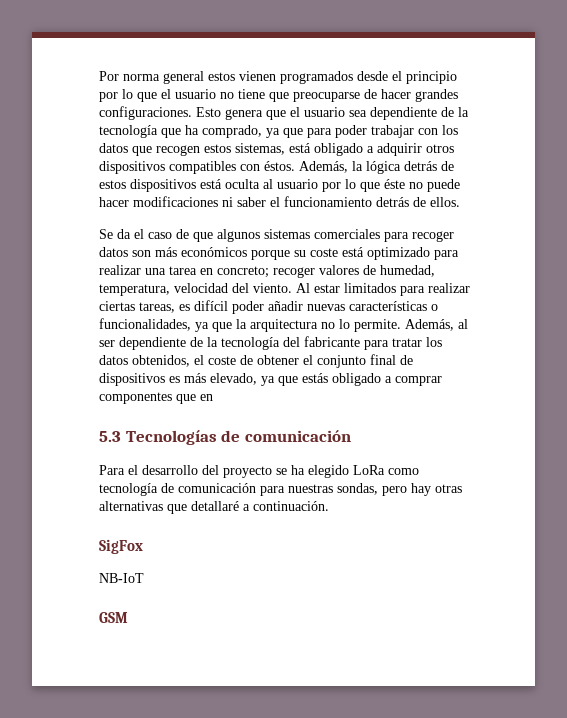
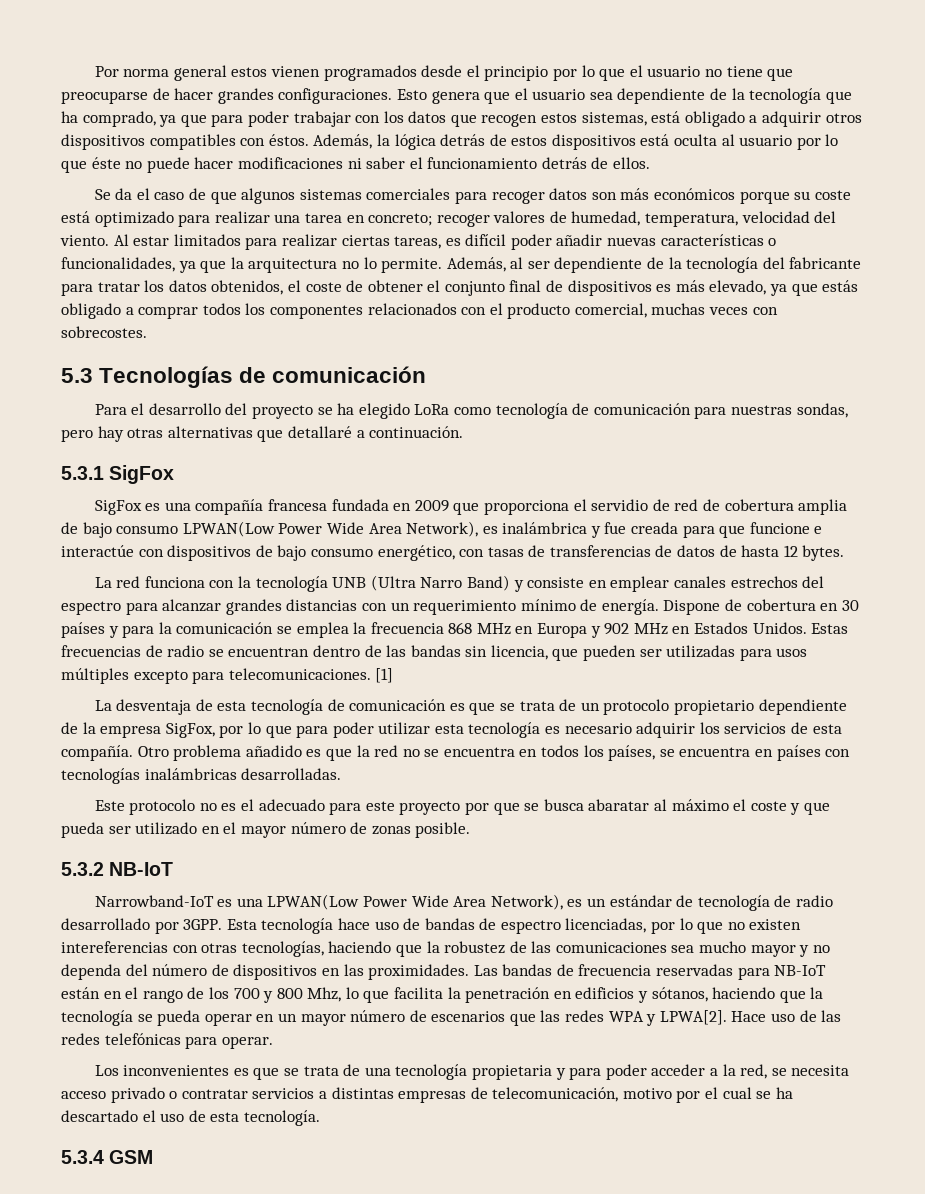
- Además, al ser dependiente de la tecnología del fabricante para tratar los datos obtenidos, el coste de obtener el conjunto final de dispositivos es más elevado, ya que estás obligado a comprar componentes que en
+ Además, al ser dependiente de la tecnología del fabricante para tratar los datos obtenidos, el coste de obtener el conjunto final de dispositivos es más elevado, ya que estás obligado a comprar todos los componentes relacionados con el producto comercial, muchas veces con sobrecostes.
- SigFox
+ 5.3.1 SigFox
- NB-IoT
- GSM
+ SigFox es una compañía francesa fundada en 2009 que proporciona el servidio de red de cobertura amplia de bajo consumo LPWAN(Low Power Wide Area Network), es inalámbrica y fue creada para que funcione e interactúe con dispositivos de bajo consumo energético, con tasas de transferencias de datos de hasta 12 bytes.
+ La red funciona con la tecnología UNB (Ultra Narro Band) y consiste en emplear canales estrechos del espectro para alcanzar grandes distancias con un requerimiento mínimo de energía. Dispone de cobertura en 30 países y para la comunicación se emplea la frecuencia 868 MHz en Europa y 902 MHz en Estados Unidos. Estas frecuencias de radio se encuentran dentro de las bandas sin licencia, que pueden ser utilizadas para usos múltiples excepto para telecomunicaciones. [1]
+ La desventaja de esta tecnología de comunicación es que se trata de un protocolo propietario dependiente de la empresa SigFox, por lo que para poder utilizar esta tecnología es necesario adquirir los servicios de esta compañía. Otro problema añadido es que la red no se encuentra en todos los países, se encuentra en países con tecnologías inalámbricas desarrolladas.
+ Este protocolo no es el adecuado para este proyecto por que se busca abaratar al máximo el coste y que pueda ser utilizado en el mayor número de zonas posible.
+ 5.3.2 NB-IoT
+ Narrowband-IoT es una LPWAN(Low Power Wide Area Network), es un estándar de tecnología de radio desarrollado por 3GPP. Esta tecnología hace uso de bandas de espectro licenciadas, por lo que no existen intereferencias con otras tecnologías, haciendo que la robustez de las comunicaciones sea mucho mayor y no dependa del número de dispositivos en las proximidades. Las bandas de frecuencia reservadas para NB-IoT están en el rango de los 700 y 800 Mhz, lo que facilita la penetración en edificios y sótanos, haciendo que la tecnología se pueda operar en un mayor número de escenarios que las redes WPA y LPWA[2]. Hace uso de las redes telefónicas para operar.
+ Los inconvenientes es que se trata de una tecnología propietaria y para poder acceder a la red, se necesita acceso privado o contratar servicios a distintas empresas de telecomunicación, motivo por el cual se ha descartado el uso de esta tecnología.
+ 5.3.4 GSM

